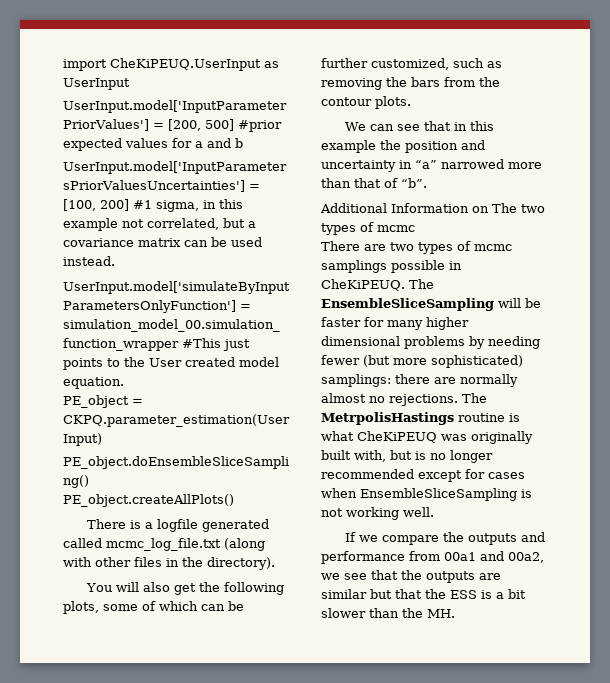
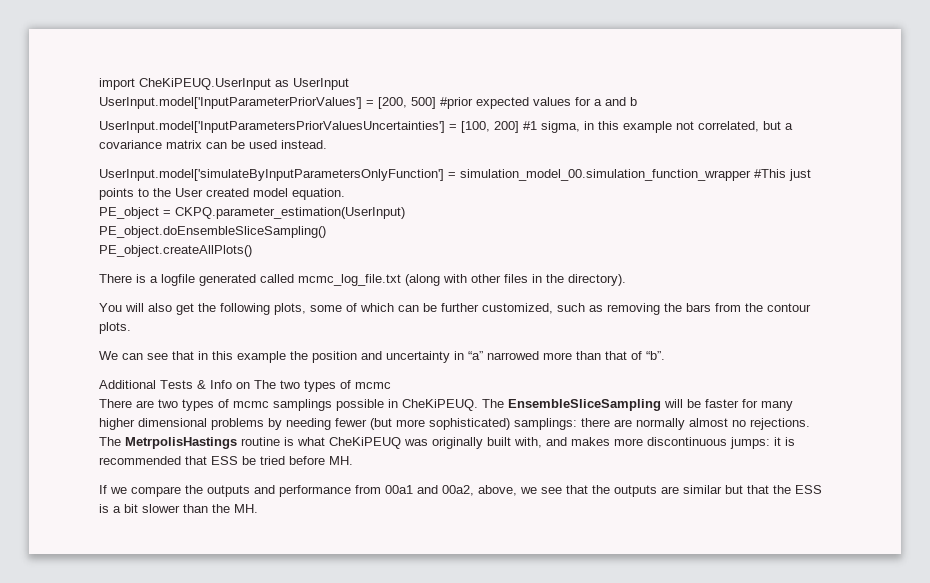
- Additional Information on The two types of mcmc
+ Additional Tests & Info on The two types of mcmc
- The MetrpolisHastings routine is what CheKiPEUQ was originally built with, but is no longer recommended except for cases when EnsembleSliceSampling is not working well.
+ The MetrpolisHastings routine is what CheKiPEUQ was originally built with, and makes more discontinuous jumps: it is recommended that ESS be tried before MH.
- If we compare the outputs and performance from 00a1 and 00a2, we see that the outputs are similar but that the ESS is a bit slower than the MH.
+ If we compare the outputs and performance from 00a1 and 00a2, above, we see that the outputs are similar but that the ESS is a bit slower than the MH.

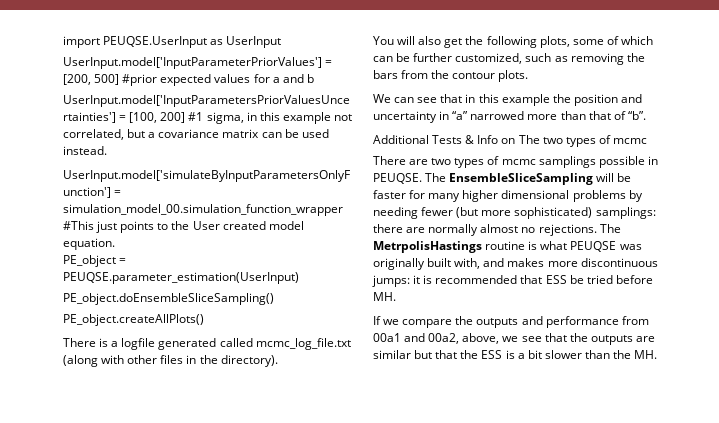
- import CheKiPEUQ.UserInput as UserInput
+ import PEUQSE.UserInput as UserInput
- PE_object = CKPQ.parameter_estimation(UserInput)
+ PE_object = PEUQSE.parameter_estimation(UserInput)
- There are two types of mcmc samplings possible in CheKiPEUQ.
+ There are two types of mcmc samplings possible in PEUQSE.
- The MetrpolisHastings routine is what CheKiPEUQ was originally built with, and makes more discontinuous jumps: it is recommended that ESS be tried before MH.
+ The MetrpolisHastings routine is what PEUQSE was originally built with, and makes more discontinuous jumps: it is recommended that ESS be tried before MH.

